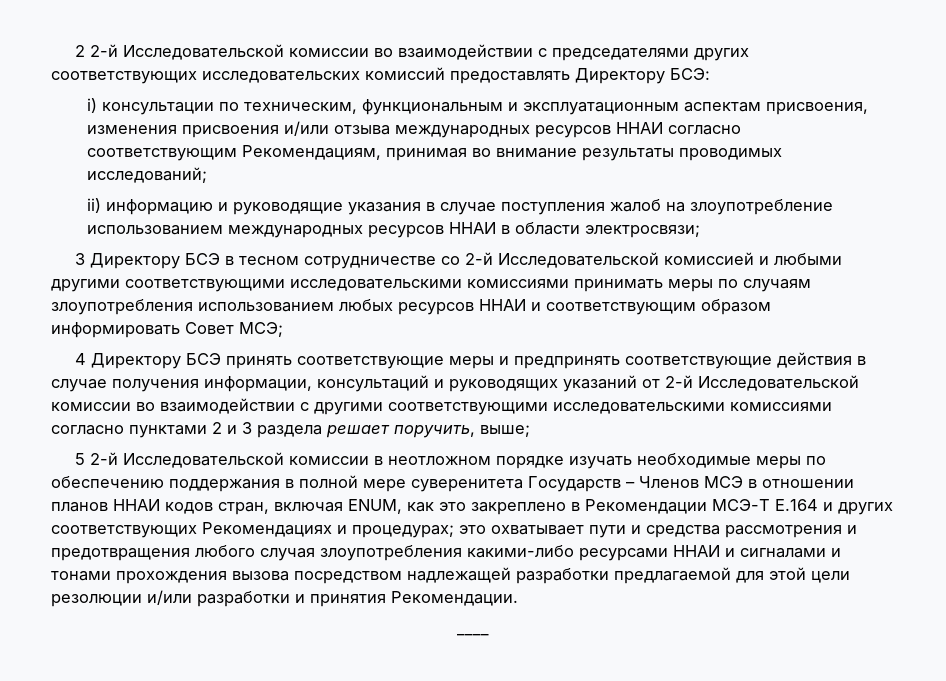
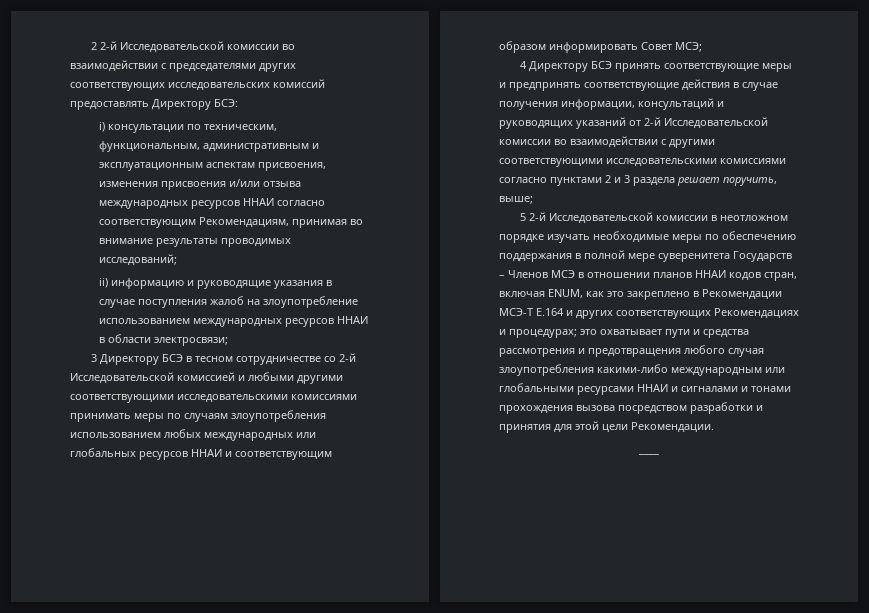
- i) консультации по техническим, функциональным и эксплуатационным аспектам присвоения, изменения присвоения и/или отзыва международных ресурсов ННАИ согласно соответствующим Рекомендациям, принимая во внимание результаты проводимых исследований;
+ i) консультации по техническим, функциональным, административным и эксплуатационным аспектам присвоения, изменения присвоения и/или отзыва международных ресурсов ННАИ согласно соответствующим Рекомендациям, принимая во внимание результаты проводимых исследований;
- 3 Директору БСЭ в тесном сотрудничестве со 2-й Исследовательской комиссией и любыми другими соответствующими исследовательскими комиссиями принимать меры по случаям злоупотребления использованием любых ресурсов ННАИ и соответствующим образом информировать Совет МСЭ;
+ 3 Директору БСЭ в тесном сотрудничестве со 2-й Исследовательской комиссией и любыми другими соответствующими исследовательскими комиссиями принимать меры по случаям злоупотребления использованием любых международных или глобальных ресурсов ННАИ и соответствующим образом информировать Совет МСЭ;
- это охватывает пути и средства рассмотрения и предотвращения любого случая злоупотребления какими-либо ресурсами ННАИ и сигналами и тонами прохождения вызова посредством надлежащей разработки предлагаемой для этой цели резолюции и/или разработки и принятия Рекомендации.
+ это охватывает пути и средства рассмотрения и предотвращения любого случая злоупотребления какими-либо международным или глобальными ресурсами ННАИ и сигналами и тонами прохождения вызова посредством разработки и принятия для этой цели Рекомендации.

